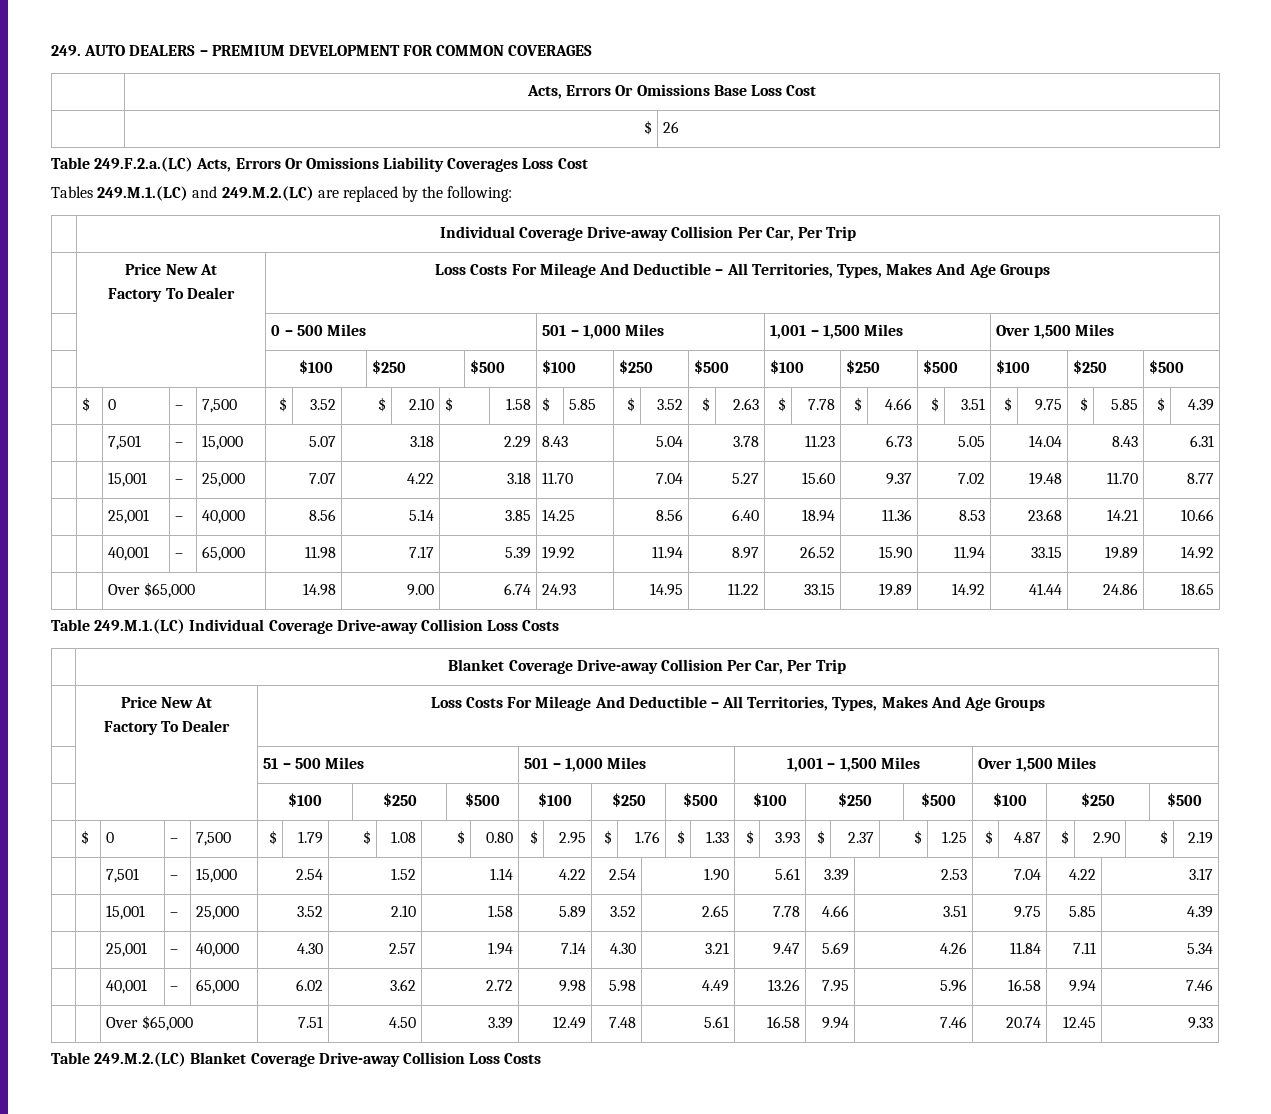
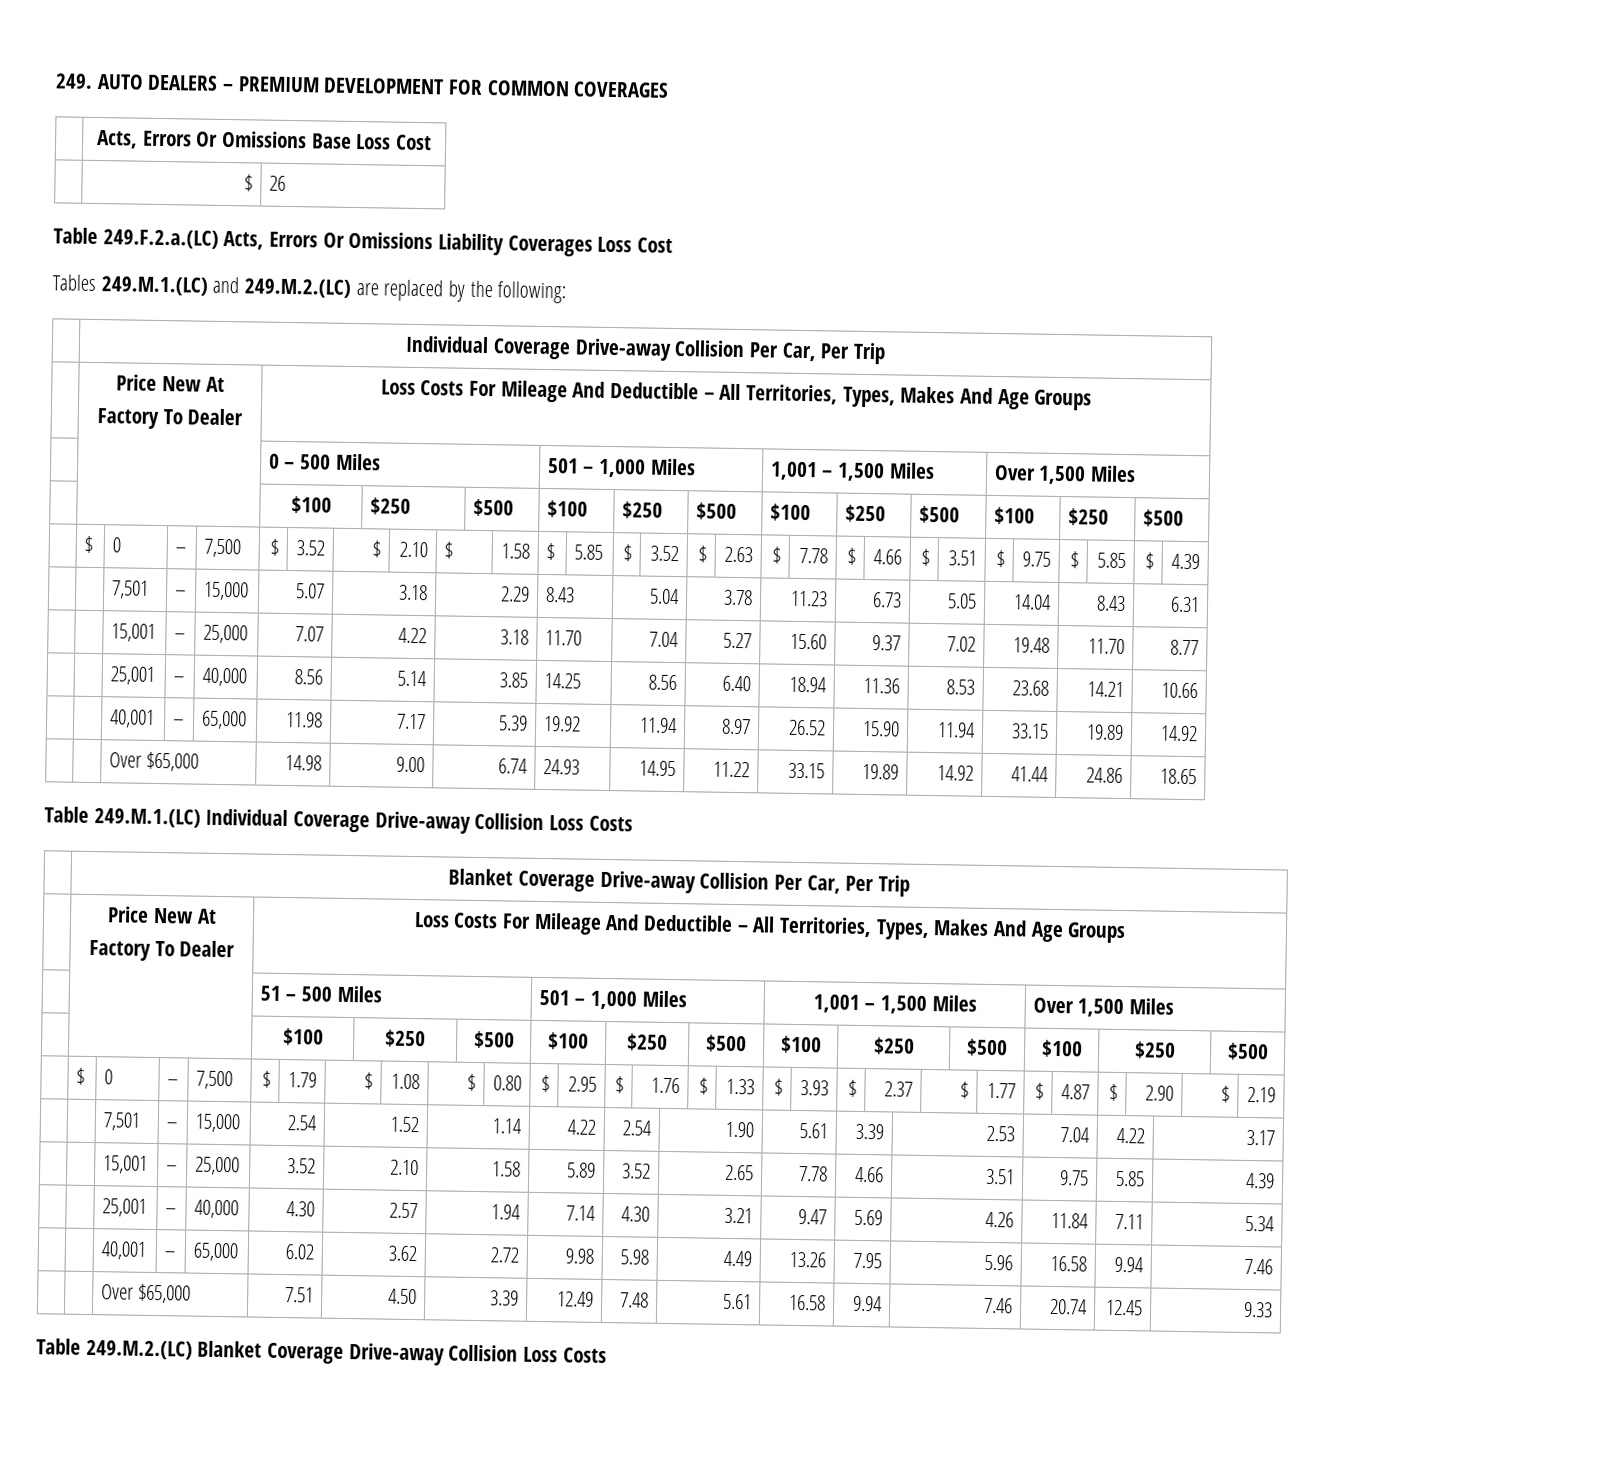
- | $ | 0 | – | 7,500 | $ | 1.79 | $ | 1.08 | $ | 0.80 | $ | 2.95 | $ | 1.76 | $ | 1.33 | $ | 3.93 | $ | 2.37 | $ | 1.25 | $ | 4.87 | $ | 2.90 | $ | 2.19
+ | $ | 0 | – | 7,500 | $ | 1.79 | $ | 1.08 | $ | 0.80 | $ | 2.95 | $ | 1.76 | $ | 1.33 | $ | 3.93 | $ | 2.37 | $ | 1.77 | $ | 4.87 | $ | 2.90 | $ | 2.19

